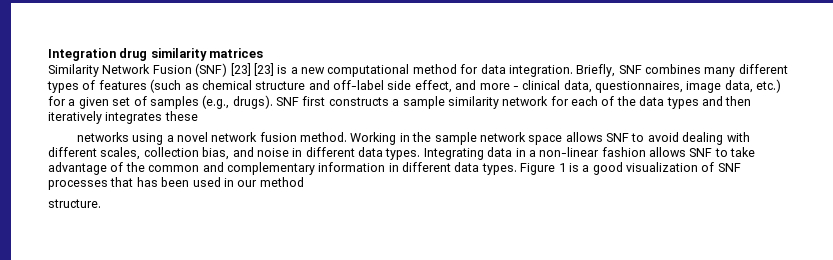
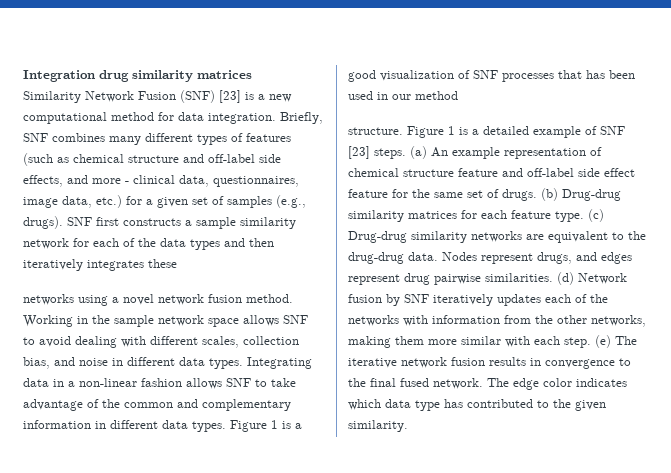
- Similarity Network Fusion (SNF) [23] [23] is a new computational method for data integration.
+ Similarity Network Fusion (SNF) [23] is a new computational method for data integration.
- Briefly, SNF combines many different types of features (such as chemical structure and off-label side effect, and more - clinical data, questionnaires, image data, etc.) for a given set of samples (e.g., drugs).
+ Briefly, SNF combines many different types of features (such as chemical structure and off-label side effects, and more - clinical data, questionnaires, image data, etc.) for a given set of samples (e.g., drugs).
+ Figure 1 is a detailed example of SNF [23] steps. (a) An example representation of chemical structure feature and off-label side effect feature for the same set of drugs. (b) Drug-drug similarity matrices for each feature type. (c) Drug-drug similarity networks are equivalent to the drug-drug data. Nodes represent drugs, and edges represent drug pairwise similarities. (d) Network fusion by SNF iteratively updates each of the networks with information from the other networks, making them more similar with each step. (e) The iterative network fusion results in convergence to the final fused network. The edge color indicates which data type has contributed to the given similarity.

